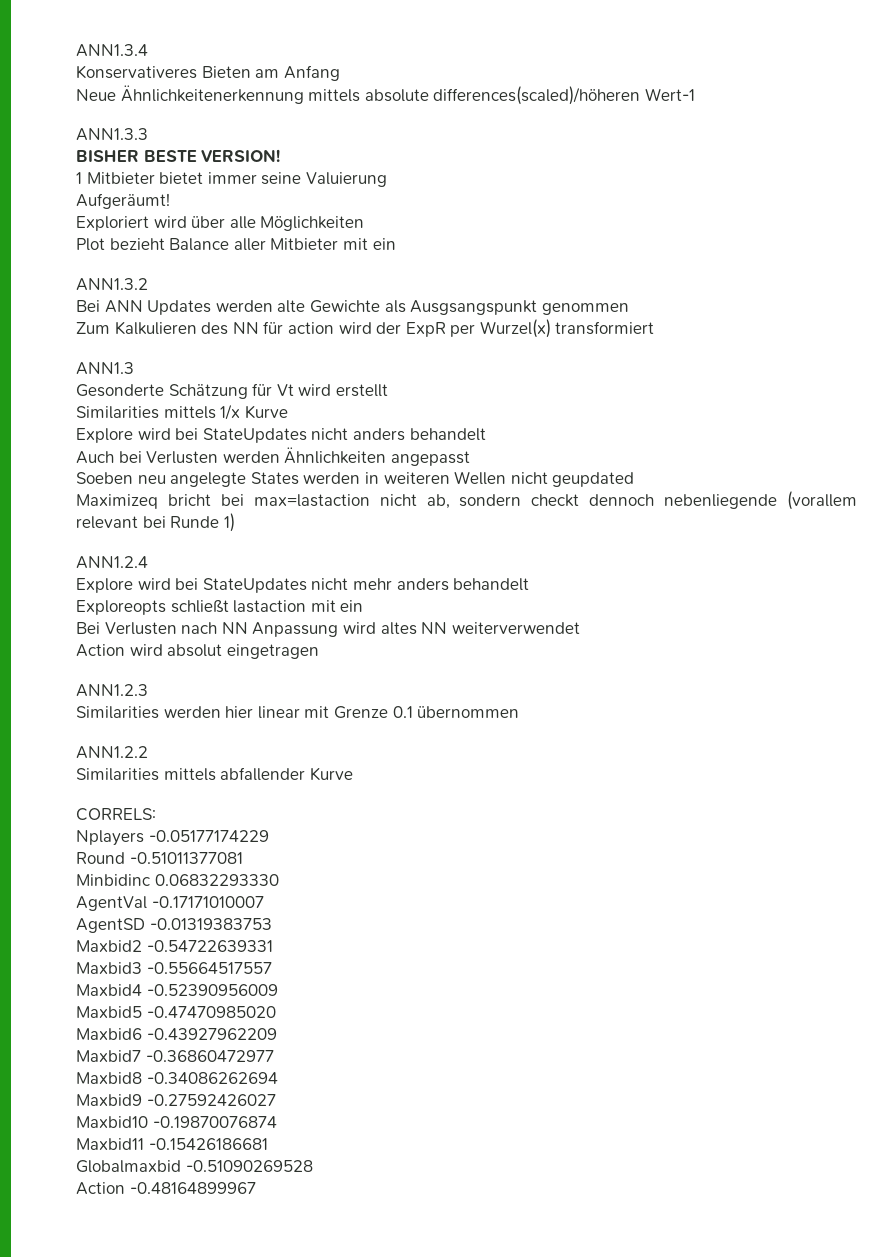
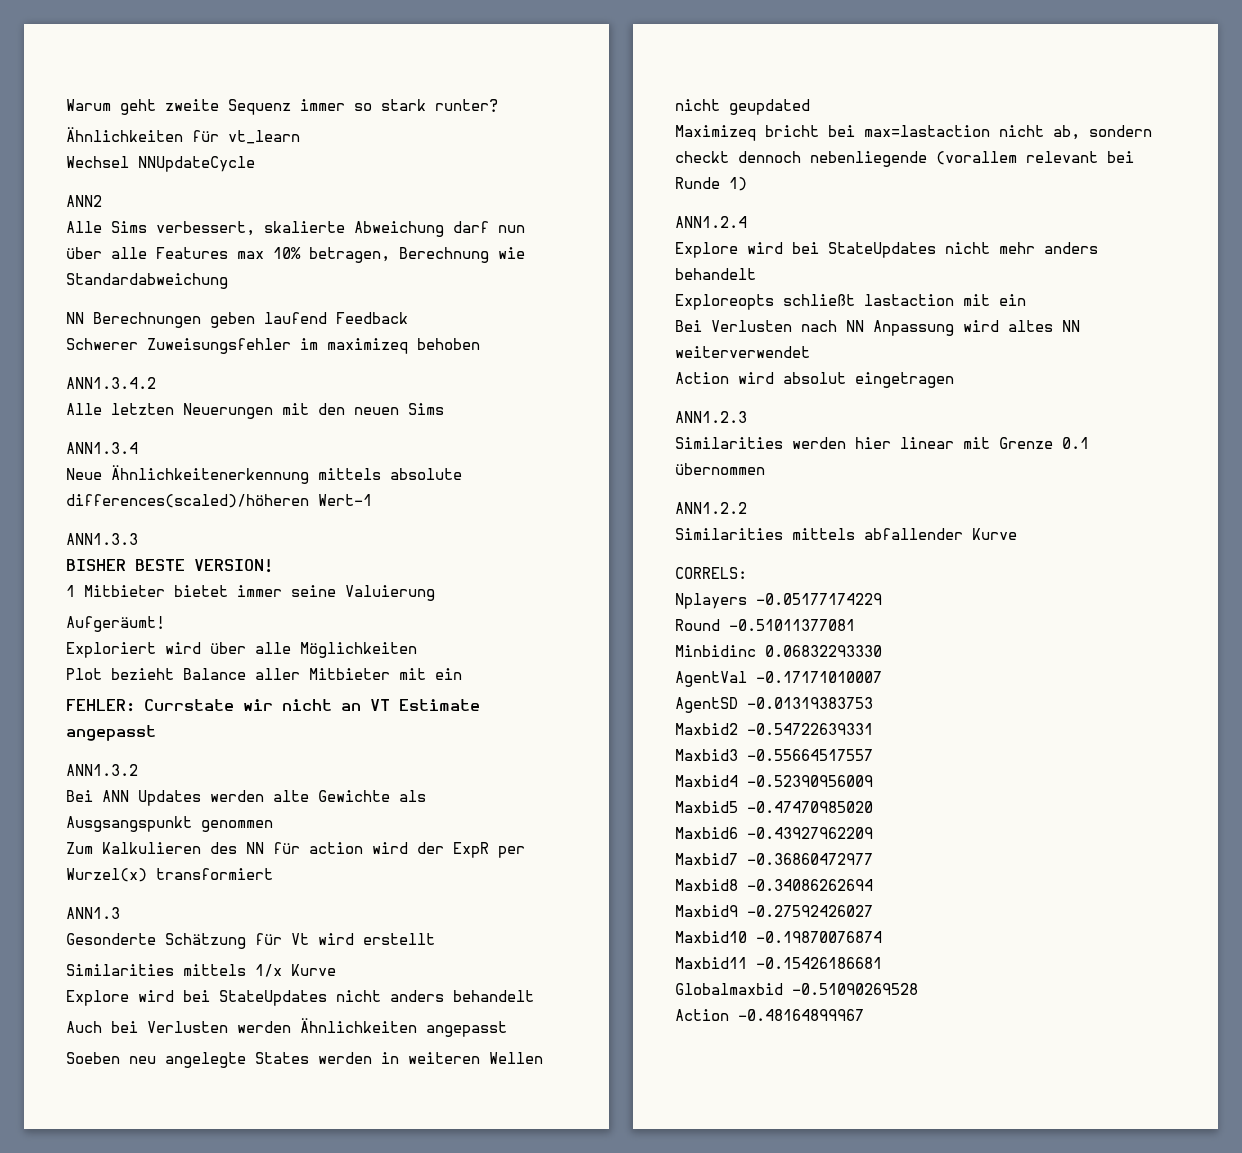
+ Warum geht zweite Sequenz immer so stark runter?
+ Ähnlichkeiten für vt_learn
+ Wechsel NNUpdateCycle
+ ANN2
+ Alle Sims verbessert, skalierte Abweichung darf nun über alle Features max 10% betragen, Berechnung wie Standardabweichung
+ NN Berechnungen geben laufend Feedback
+ Schwerer Zuweisungsfehler im maximizeq behoben
+ ANN1.3.4.2
+ Alle letzten Neuerungen mit den neuen Sims
  ANN1.3.4
- Konservativeres Bieten am Anfang
+ FEHLER: Currstate wir nicht an VT Estimate angepasst

